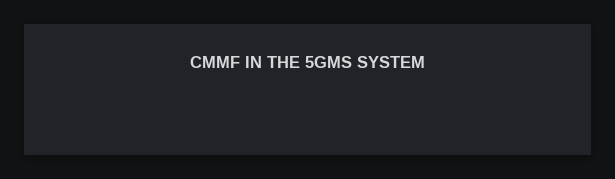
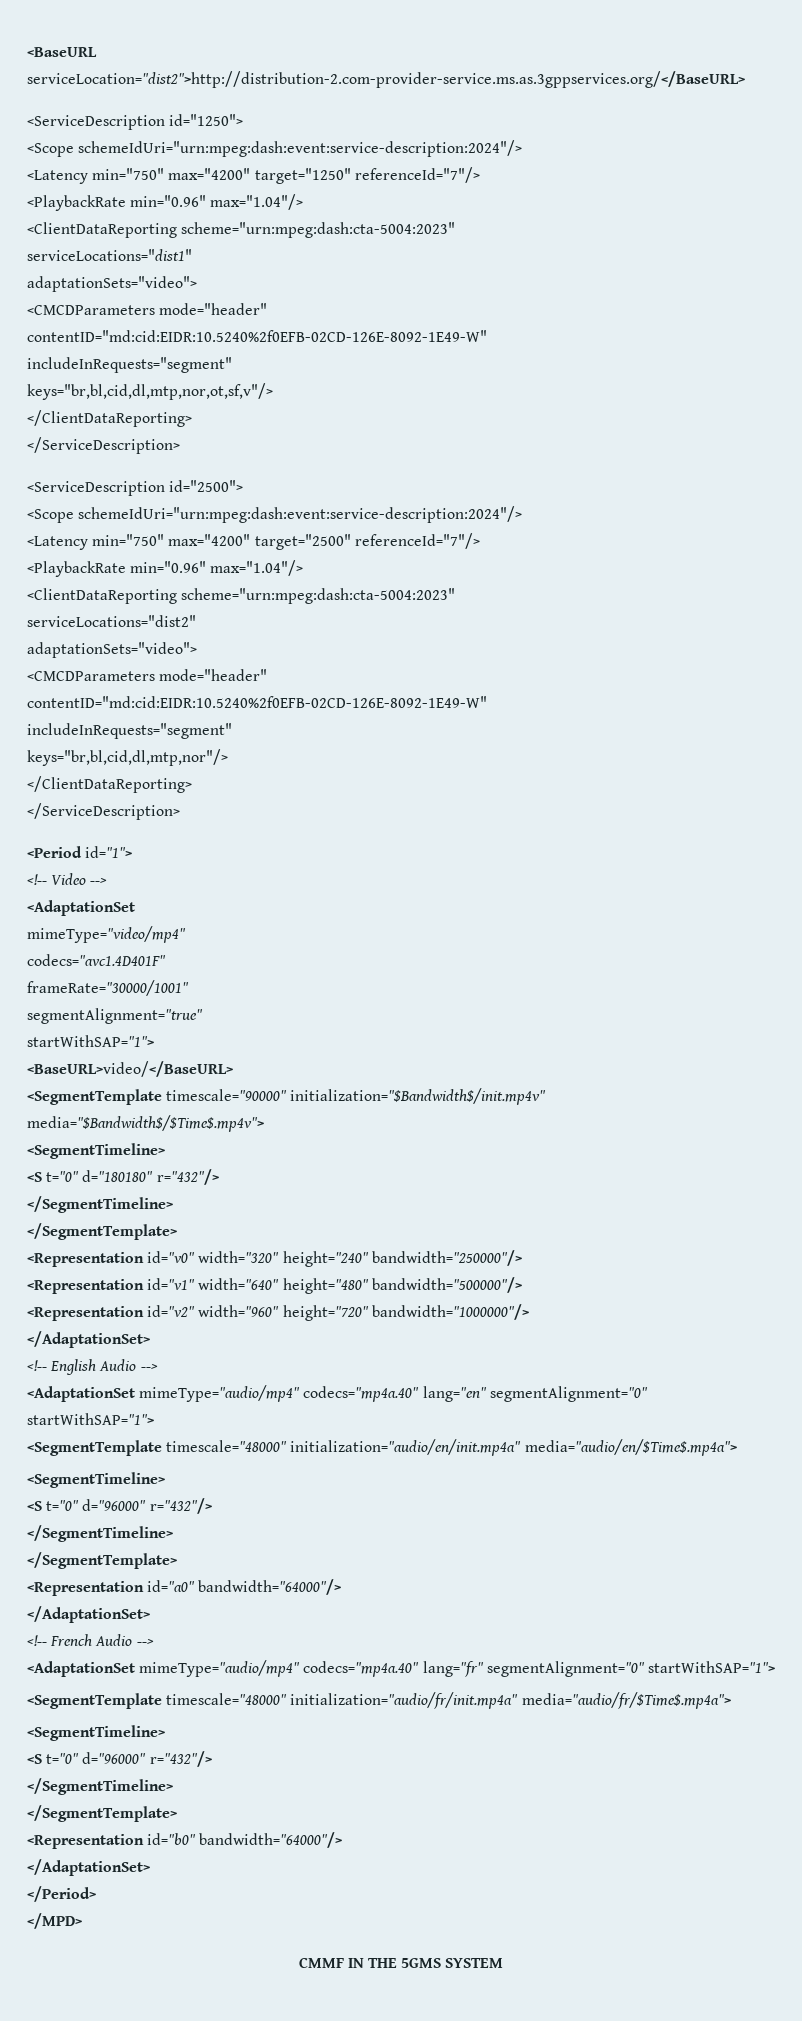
+ <BaseURL serviceLocation="dist2">http://distribution-2.com-provider-service.ms.as.3gppservices.org/</BaseURL>
+ <ServiceDescription id="1250">
+ <Scope schemeIdUri="urn:mpeg:dash:event:service-description:2024"/>
+ <Latency min="750" max="4200" target="1250" referenceId="7"/>
+ <PlaybackRate min="0.96" max="1.04"/>
+ <ClientDataReporting scheme="urn:mpeg:dash:cta-5004:2023"
+ serviceLocations="dist1"
+ adaptationSets="video">
+ <CMCDParameters mode="header"
+ contentID="md:cid:EIDR:10.5240%2f0EFB-02CD-126E-8092-1E49-W"
+ includeInRequests="segment"
+ keys="br,bl,cid,dl,mtp,nor,ot,sf,v"/>
+ </ClientDataReporting>
+ </ServiceDescription>
+ <ServiceDescription id="2500">
+ <Scope schemeIdUri="urn:mpeg:dash:event:service-description:2024"/>
+ <Latency min="750" max="4200" target="2500" referenceId="7"/>
+ <PlaybackRate min="0.96" max="1.04"/>
+ <ClientDataReporting scheme="urn:mpeg:dash:cta-5004:2023"
+ serviceLocations="dist2"
+ adaptationSets="video">
+ <CMCDParameters mode="header"
+ contentID="md:cid:EIDR:10.5240%2f0EFB-02CD-126E-8092-1E49-W"
+ includeInRequests="segment"
+ keys="br,bl,cid,dl,mtp,nor"/>
+ </ClientDataReporting>
+ </ServiceDescription>
+ <Period id="1">
+ <!-- Video -->
+ <AdaptationSet
+ mimeType="video/mp4"
+ codecs="avc1.4D401F"
+ frameRate="30000/1001"
+ segmentAlignment="true"
+ startWithSAP="1">
+ <BaseURL>video/</BaseURL>
+ <SegmentTemplate timescale="90000" initialization="$Bandwidth$/init.mp4v" media="$Bandwidth$/$Time$.mp4v">
+ <SegmentTimeline>
+ <S t="0" d="180180" r="432"/>
+ </SegmentTimeline>
+ </SegmentTemplate>
+ <Representation id="v0" width="320" height="240" bandwidth="250000"/>
+ <Representation id="v1" width="640" height="480" bandwidth="500000"/>
+ <Representation id="v2" width="960" height="720" bandwidth="1000000"/>
+ </AdaptationSet>
+ <!-- English Audio -->
+ <AdaptationSet mimeType="audio/mp4" codecs="mp4a.40" lang="en" segmentAlignment="0" startWithSAP="1">
+ <SegmentTemplate timescale="48000" initialization="audio/en/init.mp4a" media="audio/en/$Time$.mp4a">
+ <SegmentTimeline>
+ <S t="0" d="96000" r="432"/>
+ </SegmentTimeline>
+ </SegmentTemplate>
+ <Representation id="a0" bandwidth="64000"/>
+ </AdaptationSet>
+ <!-- French Audio -->
+ <AdaptationSet mimeType="audio/mp4" codecs="mp4a.40" lang="fr" segmentAlignment="0" startWithSAP="1">
+ <SegmentTemplate timescale="48000" initialization="audio/fr/init.mp4a" media="audio/fr/$Time$.mp4a">
+ <SegmentTimeline>
+ <S t="0" d="96000" r="432"/>
+ </SegmentTimeline>
+ </SegmentTemplate>
+ <Representation id="b0" bandwidth="64000"/>
+ </AdaptationSet>
+ </Period>
+ </MPD>

